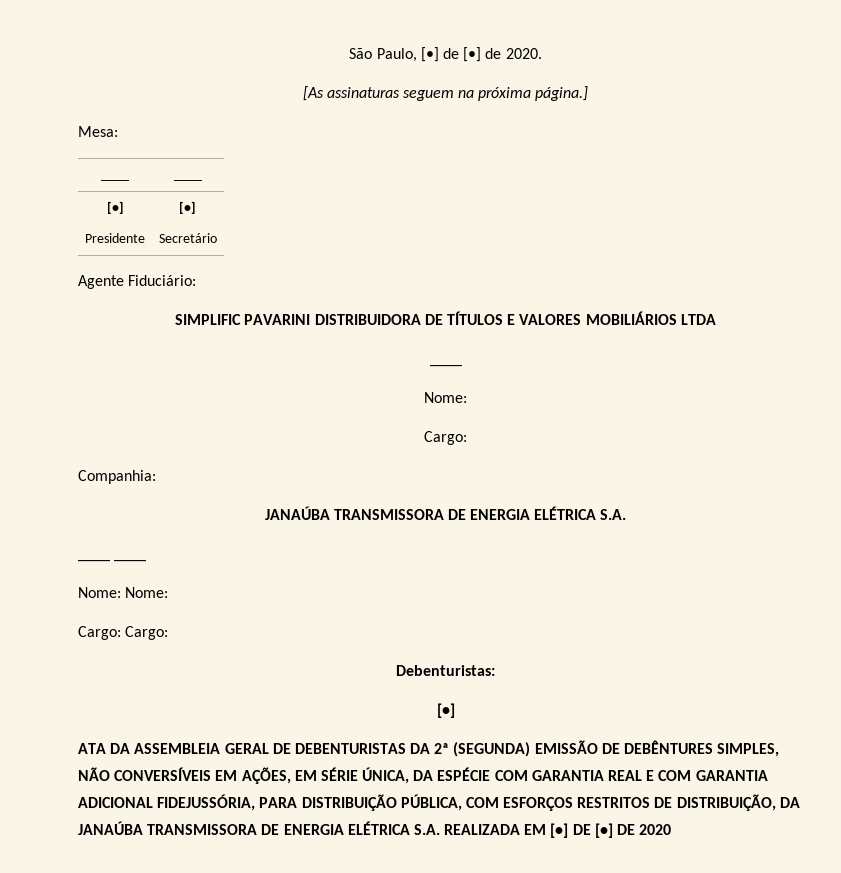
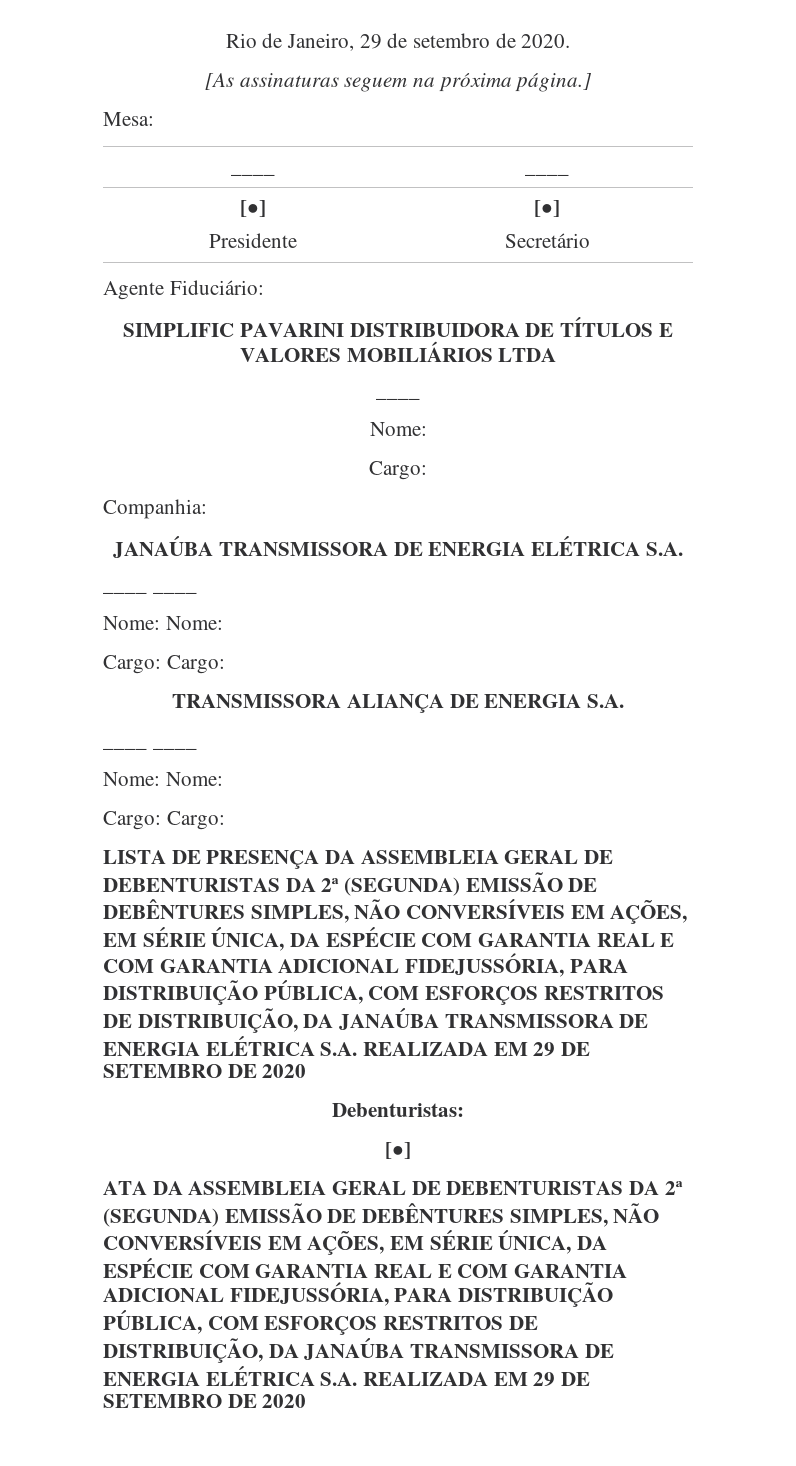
- São Paulo, [•] de [•] de 2020.
+ Rio de Janeiro, 29 de setembro de 2020.
+ TRANSMISSORA ALIANÇA DE ENERGIA S.A.
+ ____ ____
+ Nome: Nome:
+ Cargo: Cargo:
+ LISTA DE PRESENÇA DA ASSEMBLEIA GERAL DE DEBENTURISTAS DA 2ª (SEGUNDA) EMISSÃO DE DEBÊNTURES SIMPLES, NÃO CONVERSÍVEIS EM AÇÕES, EM SÉRIE ÚNICA, DA ESPÉCIE COM GARANTIA REAL E COM GARANTIA ADICIONAL FIDEJUSSÓRIA, PARA DISTRIBUIÇÃO PÚBLICA, COM ESFORÇOS RESTRITOS DE DISTRIBUIÇÃO, DA JANAÚBA TRANSMISSORA DE ENERGIA ELÉTRICA S.A. REALIZADA EM 29 DE SETEMBRO DE 2020
- ATA DA ASSEMBLEIA GERAL DE DEBENTURISTAS DA 2ª (SEGUNDA) EMISSÃO DE DEBÊNTURES SIMPLES, NÃO CONVERSÍVEIS EM AÇÕES, EM SÉRIE ÚNICA, DA ESPÉCIE COM GARANTIA REAL E COM GARANTIA ADICIONAL FIDEJUSSÓRIA, PARA DISTRIBUIÇÃO PÚBLICA, COM ESFORÇOS RESTRITOS DE DISTRIBUIÇÃO, DA JANAÚBA TRANSMISSORA DE ENERGIA ELÉTRICA S.A. REALIZADA EM [•] DE [•] DE 2020
+ ATA DA ASSEMBLEIA GERAL DE DEBENTURISTAS DA 2ª (SEGUNDA) EMISSÃO DE DEBÊNTURES SIMPLES, NÃO CONVERSÍVEIS EM AÇÕES, EM SÉRIE ÚNICA, DA ESPÉCIE COM GARANTIA REAL E COM GARANTIA ADICIONAL FIDEJUSSÓRIA, PARA DISTRIBUIÇÃO PÚBLICA, COM ESFORÇOS RESTRITOS DE DISTRIBUIÇÃO, DA JANAÚBA TRANSMISSORA DE ENERGIA ELÉTRICA S.A. REALIZADA EM 29 DE SETEMBRO DE 2020

